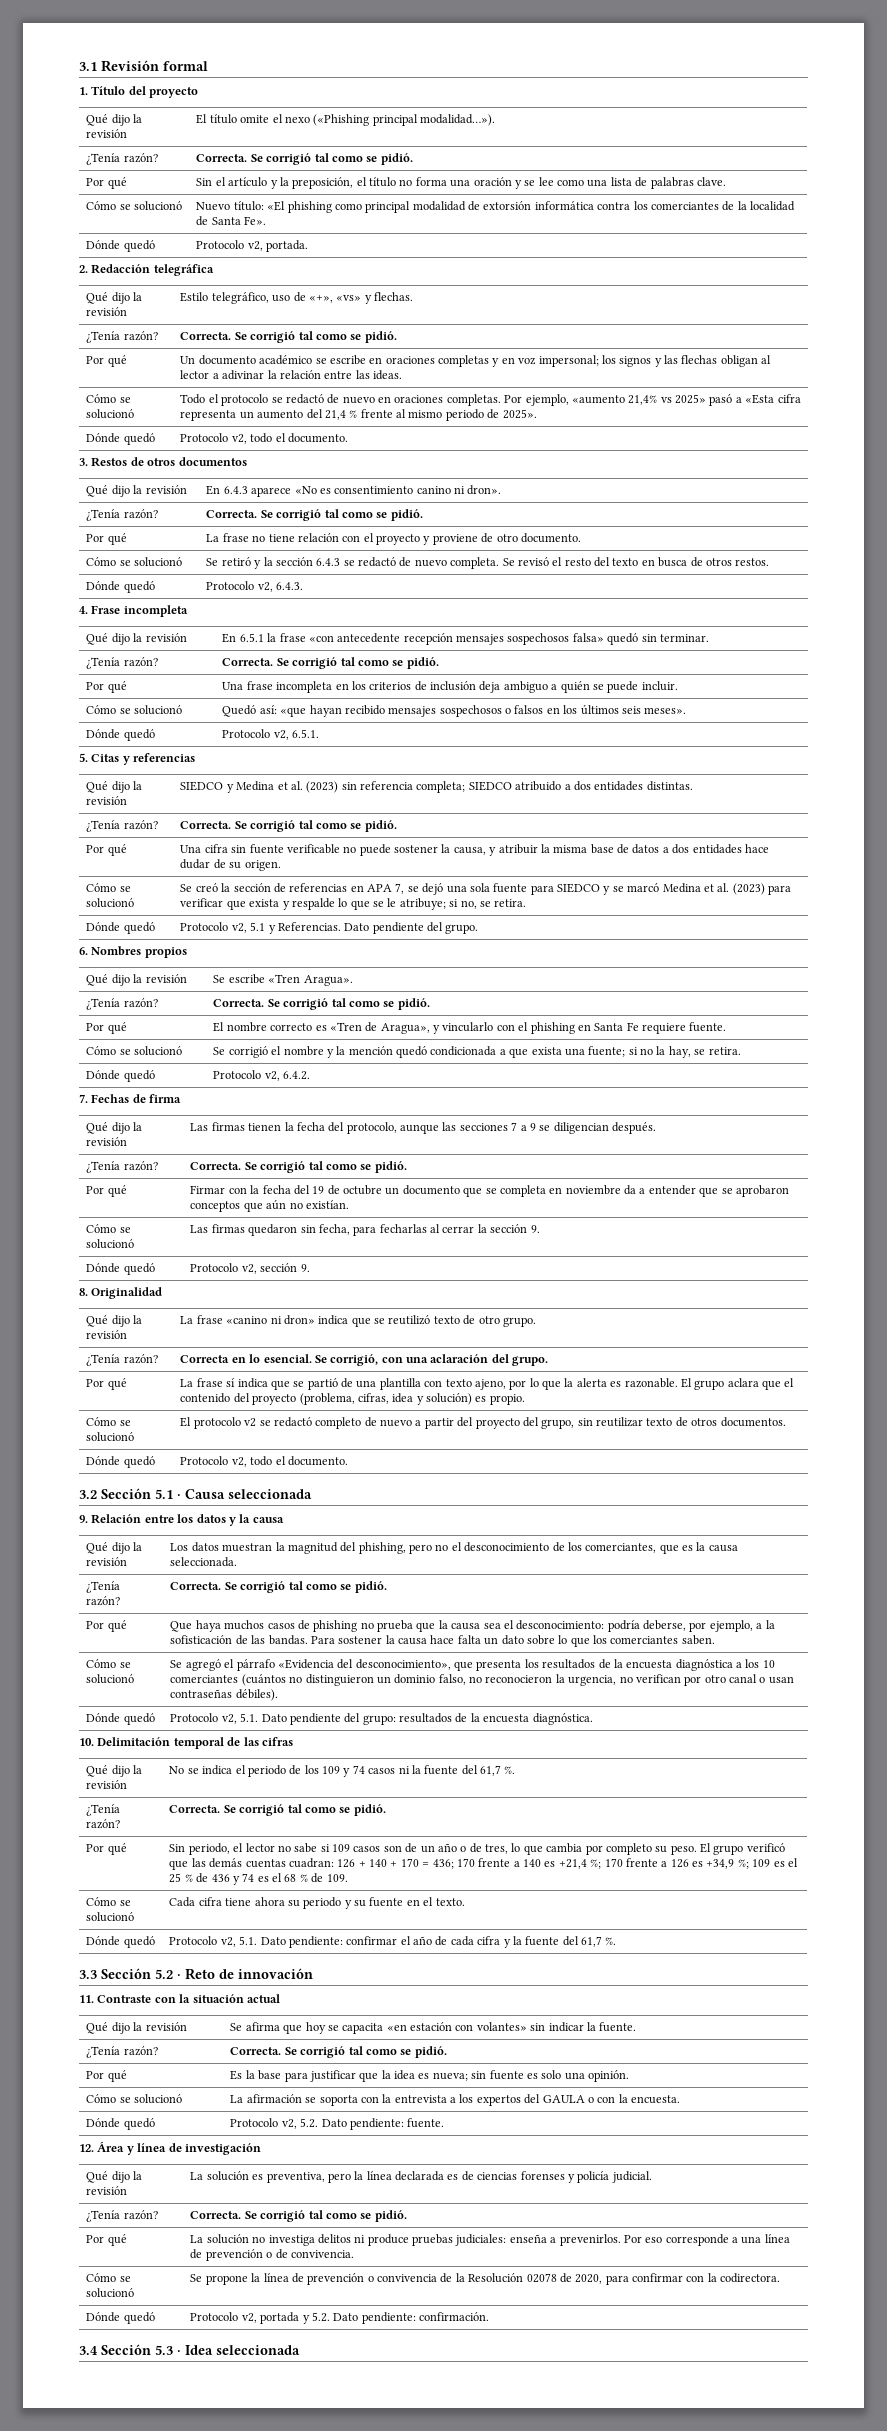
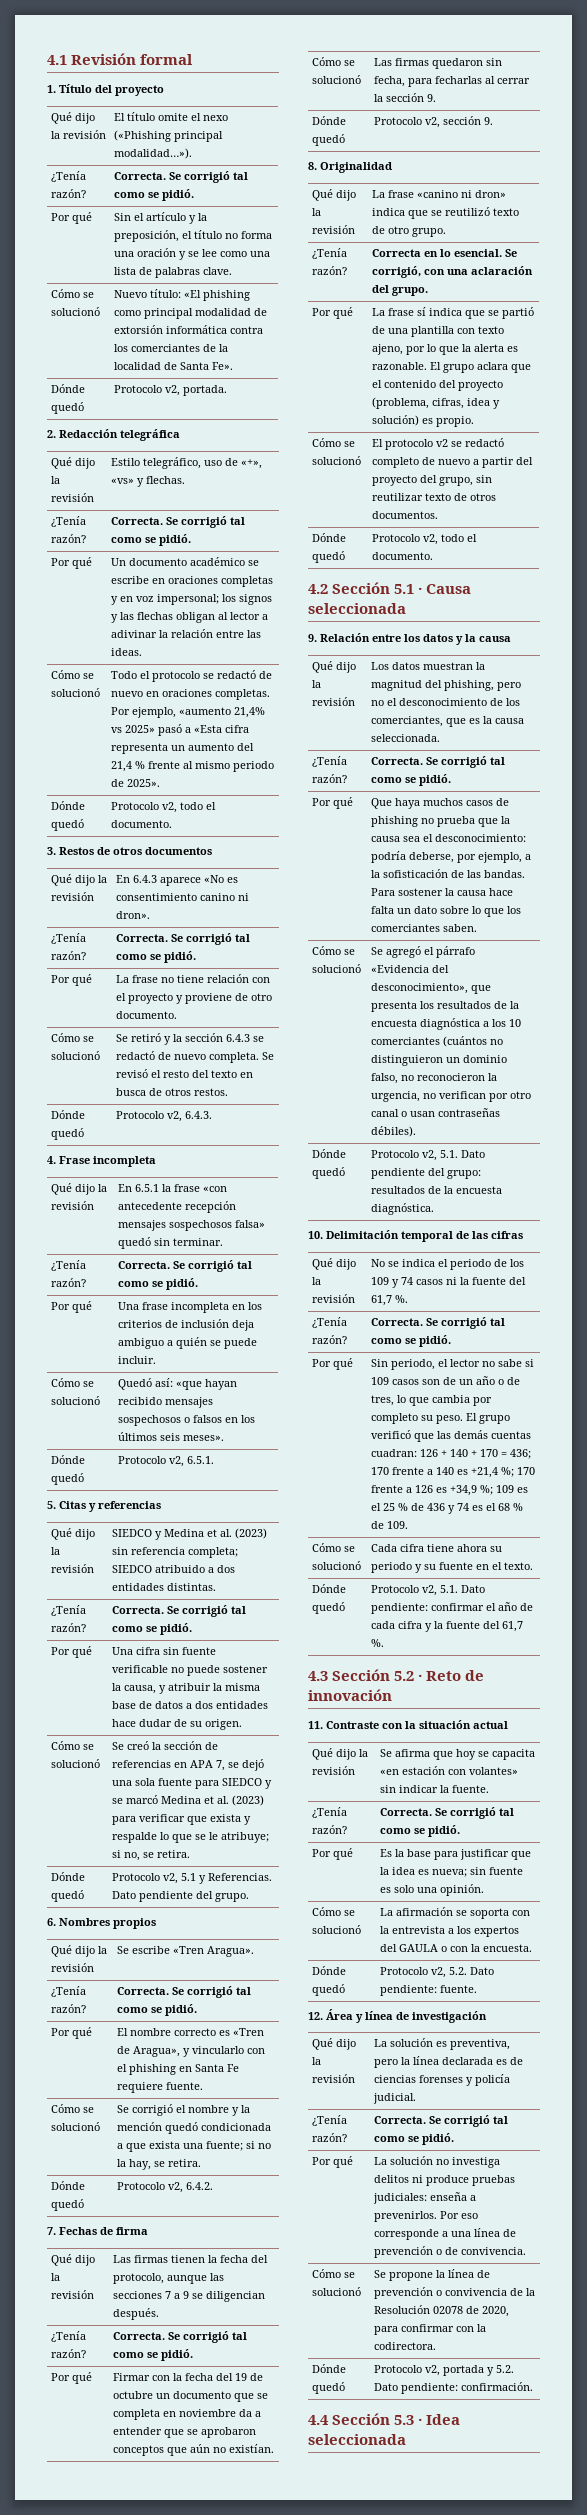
- 3.1 Revisión formal
+ 4.1 Revisión formal
- 3.2 Sección 5.1 · Causa seleccionada
+ 4.2 Sección 5.1 · Causa seleccionada
- 3.3 Sección 5.2 · Reto de innovación
+ 4.3 Sección 5.2 · Reto de innovación
- 3.4 Sección 5.3 · Idea seleccionada
+ 4.4 Sección 5.3 · Idea seleccionada

